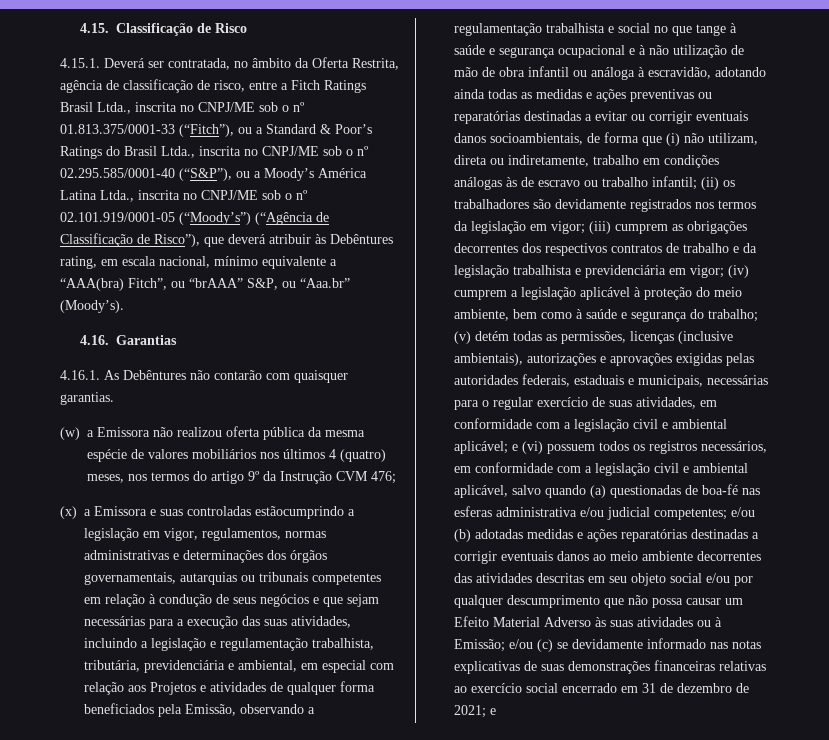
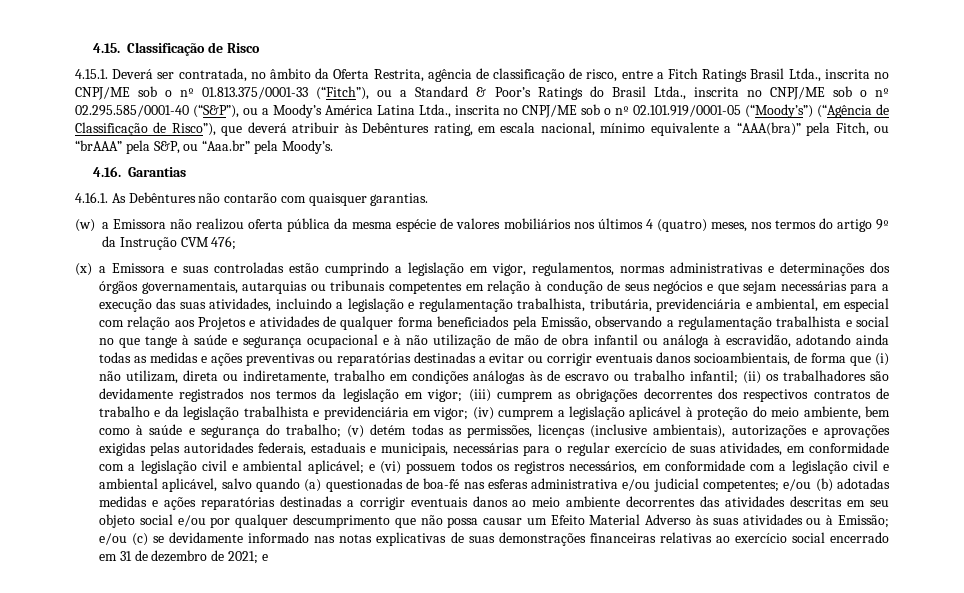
- 4.15.1. Deverá ser contratada, no âmbito da Oferta Restrita, agência de classificação de risco, entre a Fitch Ratings Brasil Ltda., inscrita no CNPJ/ME sob o nº 01.813.375/0001-33 (“Fitch”), ou a Standard & Poor’s Ratings do Brasil Ltda., inscrita no CNPJ/ME sob o nº 02.295.585/0001-40 (“S&P”), ou a Moody’s América Latina Ltda., inscrita no CNPJ/ME sob o nº 02.101.919/0001-05 (“Moody’s”) (“Agência de Classificação de Risco”), que deverá atribuir às Debêntures rating, em escala nacional, mínimo equivalente a “AAA(bra) Fitch”, ou “brAAA” S&P, ou “Aaa.br” (Moody’s).
+ 4.15.1. Deverá ser contratada, no âmbito da Oferta Restrita, agência de classificação de risco, entre a Fitch Ratings Brasil Ltda., inscrita no CNPJ/ME sob o nº 01.813.375/0001-33 (“Fitch”), ou a Standard & Poor’s Ratings do Brasil Ltda., inscrita no CNPJ/ME sob o nº 02.295.585/0001-40 (“S&P”), ou a Moody’s América Latina Ltda., inscrita no CNPJ/ME sob o nº 02.101.919/0001-05 (“Moody’s”) (“Agência de Classificação de Risco”), que deverá atribuir às Debêntures rating, em escala nacional, mínimo equivalente a “AAA(bra)” pela Fitch, ou “brAAA” pela S&P, ou “Aaa.br” pela Moody’s.
- (x) a Emissora e suas controladas estãocumprindo a legislação em vigor, regulamentos, normas administrativas e determinações dos órgãos governamentais, autarquias ou tribunais competentes em relação à condução de seus negócios e que sejam necessárias para a execução das suas atividades, incluindo a legislação e regulamentação trabalhista, tributária, previdenciária e ambiental, em especial com relação aos Projetos e atividades de qualquer forma beneficiados pela Emissão, observando a regulamentação trabalhista e social no que tange à saúde e segurança ocupacional e à não utilização de mão de obra infantil ou análoga à escravidão, adotando ainda todas as medidas e ações preventivas ou reparatórias destinadas a evitar ou corrigir eventuais danos socioambientais, de forma que (i) não utilizam, direta ou indiretamente, trabalho em condições análogas às de escravo ou trabalho infantil;
+ (x) a Emissora e suas controladas estão cumprindo a legislação em vigor, regulamentos, normas administrativas e determinações dos órgãos governamentais, autarquias ou tribunais competentes em relação à condução de seus negócios e que sejam necessárias para a execução das suas atividades, incluindo a legislação e regulamentação trabalhista, tributária, previdenciária e ambiental, em especial com relação aos Projetos e atividades de qualquer forma beneficiados pela Emissão, observando a regulamentação trabalhista e social no que tange à saúde e segurança ocupacional e à não utilização de mão de obra infantil ou análoga à escravidão, adotando ainda todas as medidas e ações preventivas ou reparatórias destinadas a evitar ou corrigir eventuais danos socioambientais, de forma que (i) não utilizam, direta ou indiretamente, trabalho em condições análogas às de escravo ou trabalho infantil;

